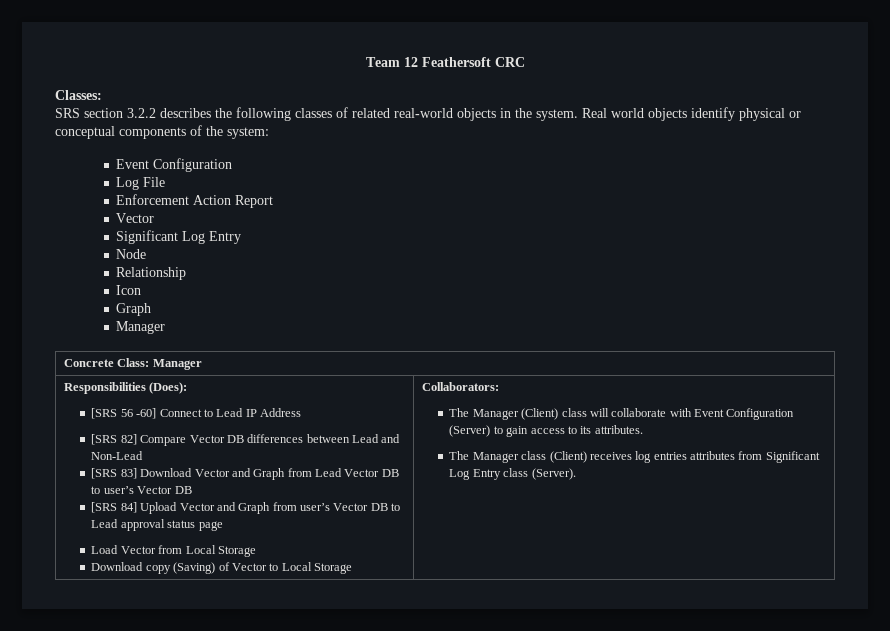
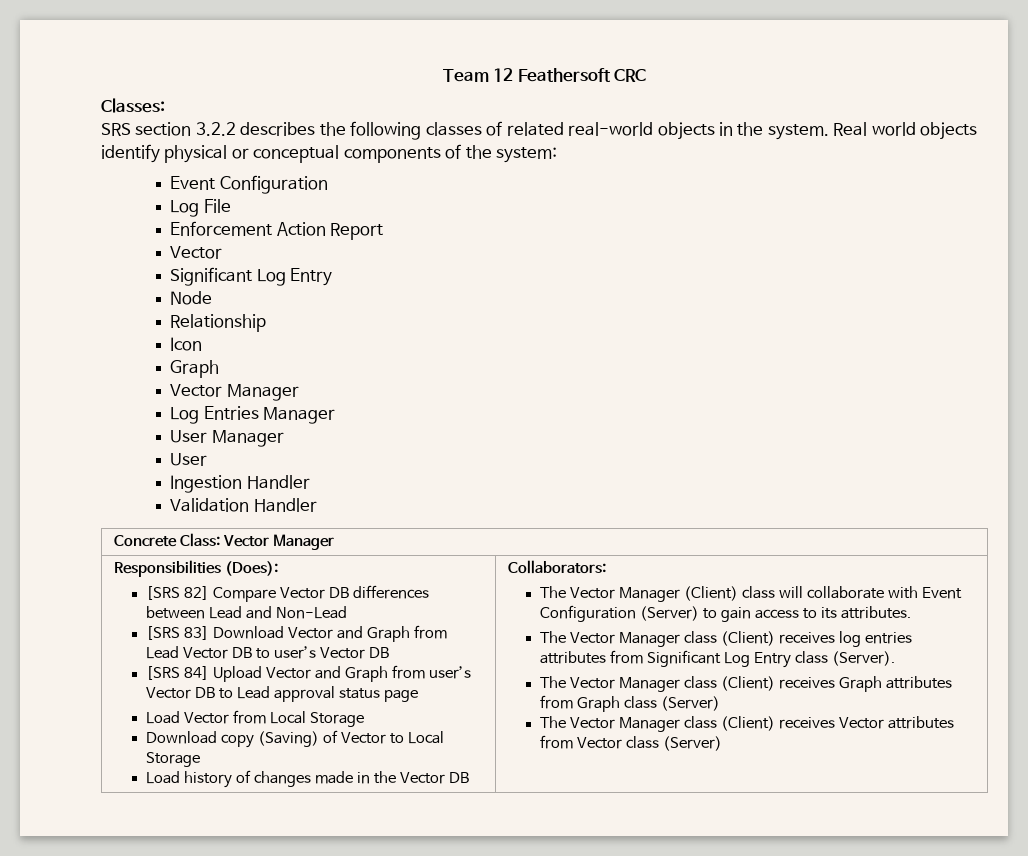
  Icon
  Graph
- Manager
+ Vector Manager
+ Log Entries Manager
+ User Manager
+ User
+ Ingestion Handler
+ Validation Handler
- Concrete Class: Manager
+ Concrete Class: Vector Manager
- [SRS 56 -60] Connect to Lead IP Address
+ Load history of changes made in the Vector DB
- The Manager (Client) class will collaborate with Event Configuration (Server) to gain access to its attributes.
+ The Vector Manager (Client) class will collaborate with Event Configuration (Server) to gain access to its attributes.
- The Manager class (Client) receives log entries attributes from Significant Log Entry class (Server).
+ The Vector Manager class (Client) receives log entries attributes from Significant Log Entry class (Server).
+ The Vector Manager class (Client) receives Graph attributes from Graph class (Server)
+ The Vector Manager class (Client) receives Vector attributes from Vector class (Server)

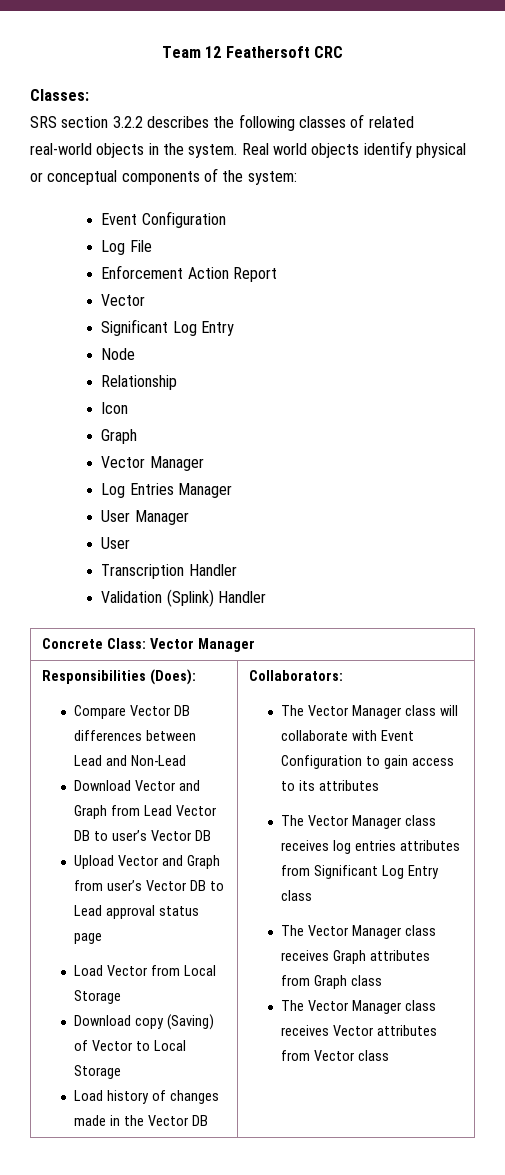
- Ingestion Handler
+ Transcription Handler
- Validation Handler
+ Validation (Splink) Handler
- [SRS 82] Compare Vector DB differences between Lead and Non-Lead
+ Compare Vector DB differences between Lead and Non-Lead
- [SRS 83] Download Vector and Graph from Lead Vector DB to user’s Vector DB
+ Download Vector and Graph from Lead Vector DB to user’s Vector DB
- [SRS 84] Upload Vector and Graph from user’s Vector DB to Lead approval status page
+ Upload Vector and Graph from user’s Vector DB to Lead approval status page
- The Vector Manager (Client) class will collaborate with Event Configuration (Server) to gain access to its attributes.
- The Vector Manager class (Client) receives log entries attributes from Significant Log Entry class (Server).
- The Vector Manager class (Client) receives Graph attributes from Graph class (Server)
- The Vector Manager class (Client) receives Vector attributes from Vector class (Server)
+ The Vector Manager class will collaborate with Event Configuration to gain access to its attributes
+ The Vector Manager class receives log entries attributes from Significant Log Entry class
+ The Vector Manager class receives Graph attributes from Graph class
+ The Vector Manager class receives Vector attributes from Vector class

